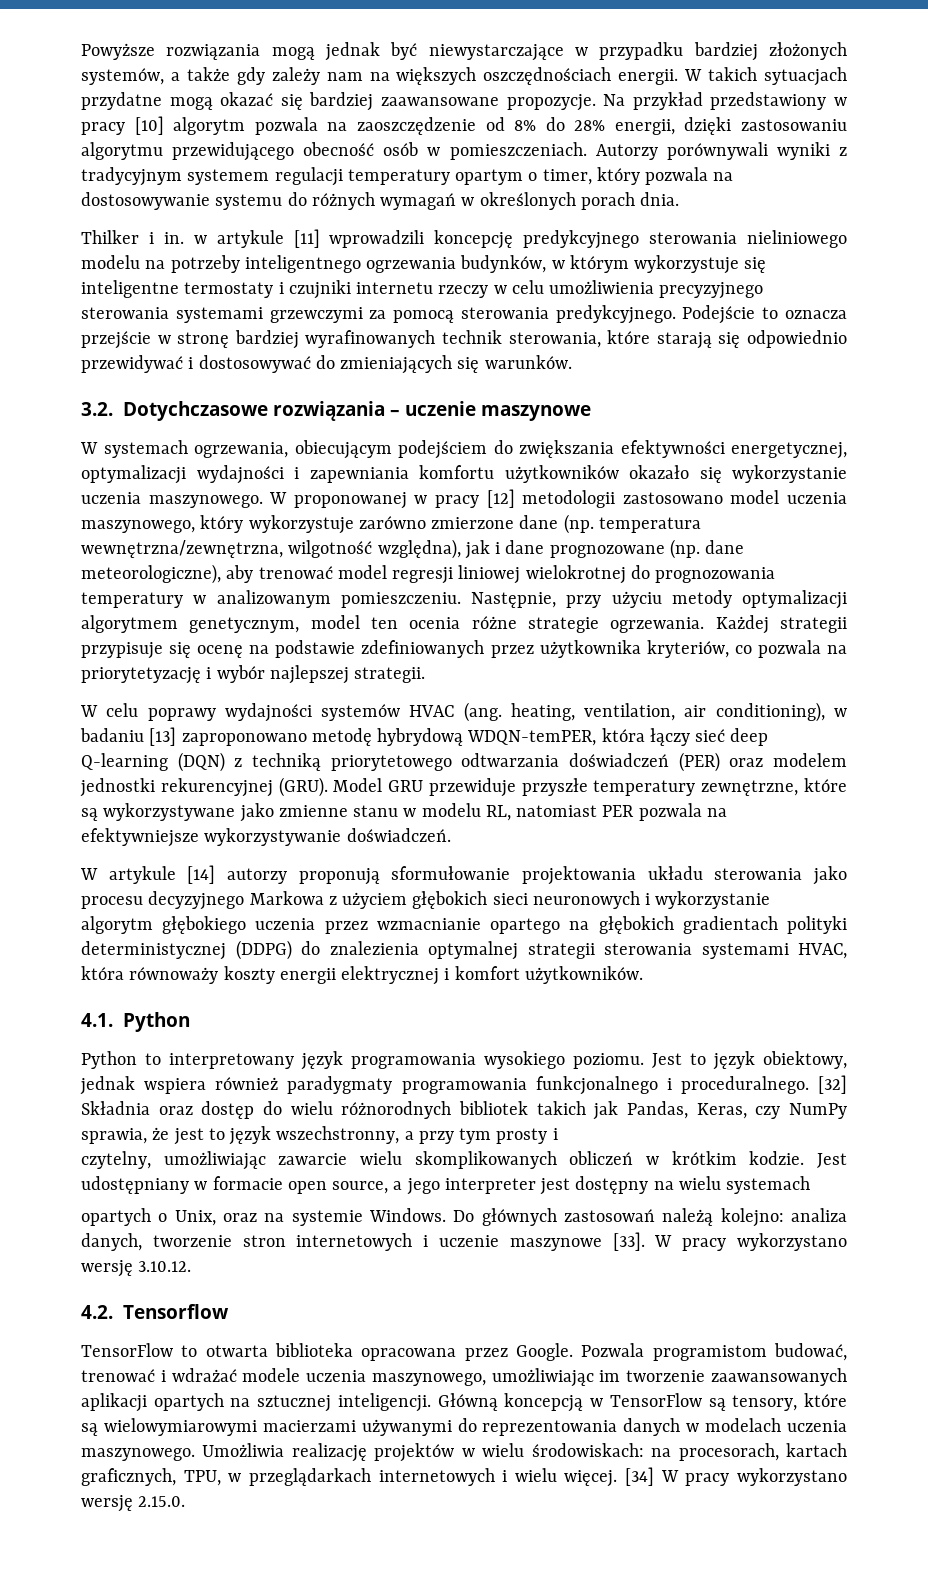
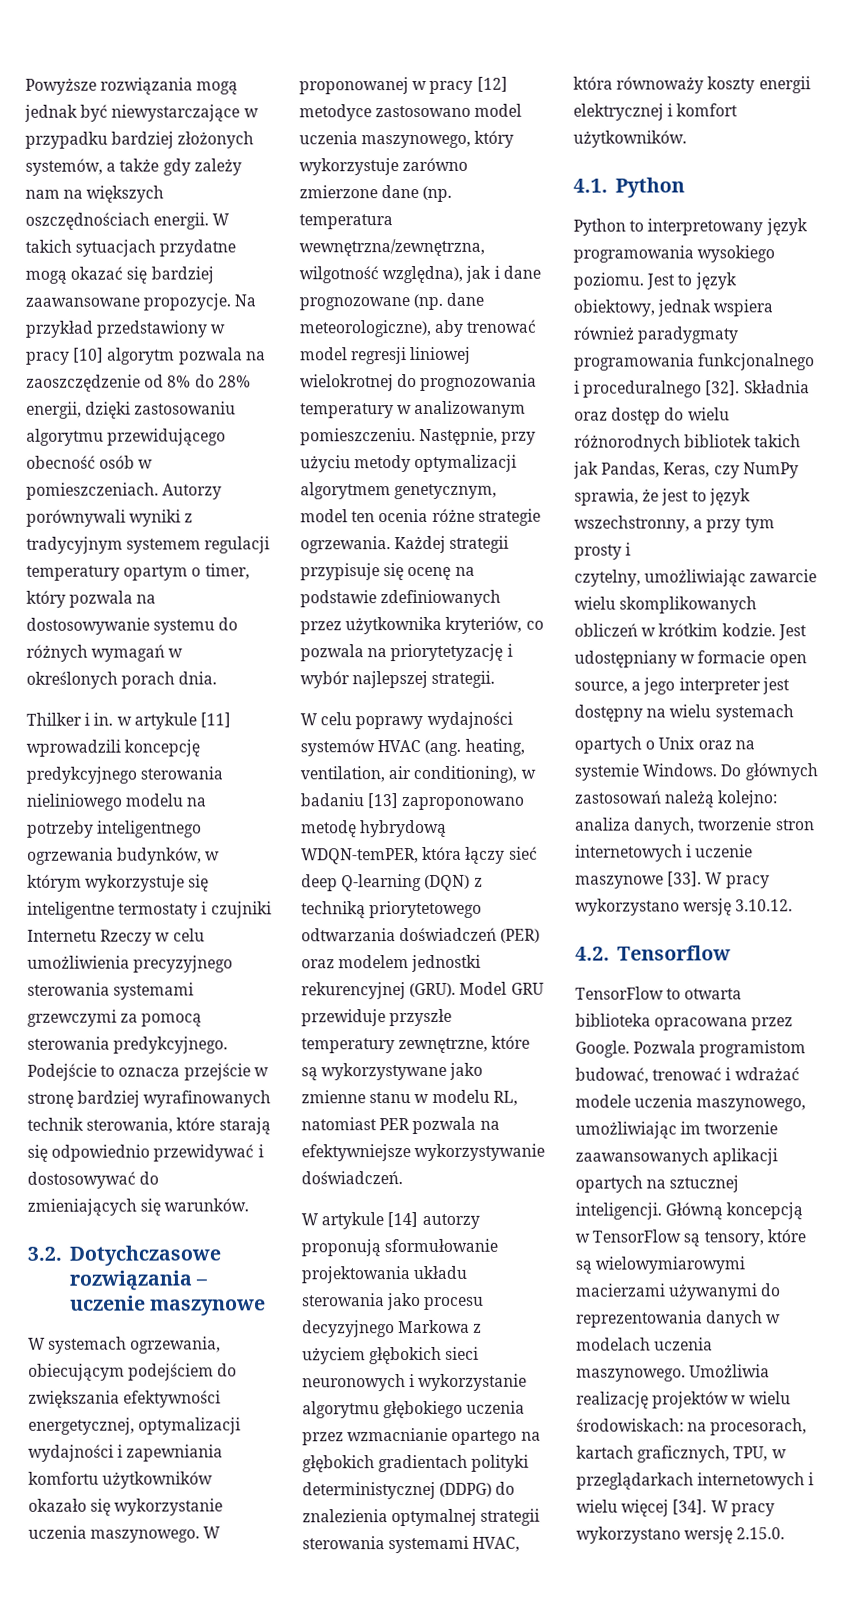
- Thilker i in. w artykule [11] wprowadzili koncepcję predykcyjnego sterowania nieliniowego modelu na potrzeby inteligentnego ogrzewania budynków, w którym wykorzystuje się inteligentne termostaty i czujniki internetu rzeczy w celu umożliwienia precyzyjnego sterowania systemami grzewczymi za pomocą sterowania predykcyjnego.
+ Thilker i in. w artykule [11] wprowadzili koncepcję predykcyjnego sterowania nieliniowego modelu na potrzeby inteligentnego ogrzewania budynków, w którym wykorzystuje się inteligentne termostaty i czujniki Internetu Rzeczy w celu umożliwienia precyzyjnego sterowania systemami grzewczymi za pomocą sterowania predykcyjnego.
- W proponowanej w pracy [12] metodologii zastosowano model uczenia maszynowego, który wykorzystuje zarówno zmierzone dane (np. temperatura wewnętrzna/zewnętrzna, wilgotność względna), jak i dane prognozowane (np. dane meteorologiczne), aby trenować model regresji liniowej wielokrotnej do prognozowania temperatury w analizowanym pomieszczeniu.
+ W proponowanej w pracy [12] metodyce zastosowano model uczenia maszynowego, który wykorzystuje zarówno zmierzone dane (np. temperatura wewnętrzna/zewnętrzna, wilgotność względna), jak i dane prognozowane (np. dane meteorologiczne), aby trenować model regresji liniowej wielokrotnej do prognozowania temperatury w analizowanym pomieszczeniu.
- W artykule [14] autorzy proponują sformułowanie projektowania układu sterowania jako procesu decyzyjnego Markowa z użyciem głębokich sieci neuronowych i wykorzystanie algorytm głębokiego uczenia przez wzmacnianie opartego na głębokich gradientach polityki deterministycznej (DDPG) do znalezienia optymalnej strategii sterowania systemami HVAC, która równoważy koszty energii elektrycznej i komfort użytkowników.
+ W artykule [14] autorzy proponują sformułowanie projektowania układu sterowania jako procesu decyzyjnego Markowa z użyciem głębokich sieci neuronowych i wykorzystanie algorytmu głębokiego uczenia przez wzmacnianie opartego na głębokich gradientach polityki deterministycznej (DDPG) do znalezienia optymalnej strategii sterowania systemami HVAC, która równoważy koszty energii elektrycznej i komfort użytkowników.
- Jest to język obiektowy, jednak wspiera również paradygmaty programowania funkcjonalnego i proceduralnego. [32] Składnia oraz dostęp do wielu różnorodnych bibliotek takich jak Pandas, Keras, czy NumPy sprawia, że jest to język wszechstronny, a przy tym prosty i
+ Jest to język obiektowy, jednak wspiera również paradygmaty programowania funkcjonalnego i proceduralnego [32]. Składnia oraz dostęp do wielu różnorodnych bibliotek takich jak Pandas, Keras, czy NumPy sprawia, że jest to język wszechstronny, a przy tym prosty i
- opartych o Unix, oraz na systemie Windows.
+ opartych o Unix oraz na systemie Windows.
- Umożliwia realizację projektów w wielu środowiskach: na procesorach, kartach graficznych, TPU, w przeglądarkach internetowych i wielu więcej. [34] W pracy wykorzystano wersję 2.15.0.
+ Umożliwia realizację projektów w wielu środowiskach: na procesorach, kartach graficznych, TPU, w przeglądarkach internetowych i wielu więcej [34]. W pracy wykorzystano wersję 2.15.0.

